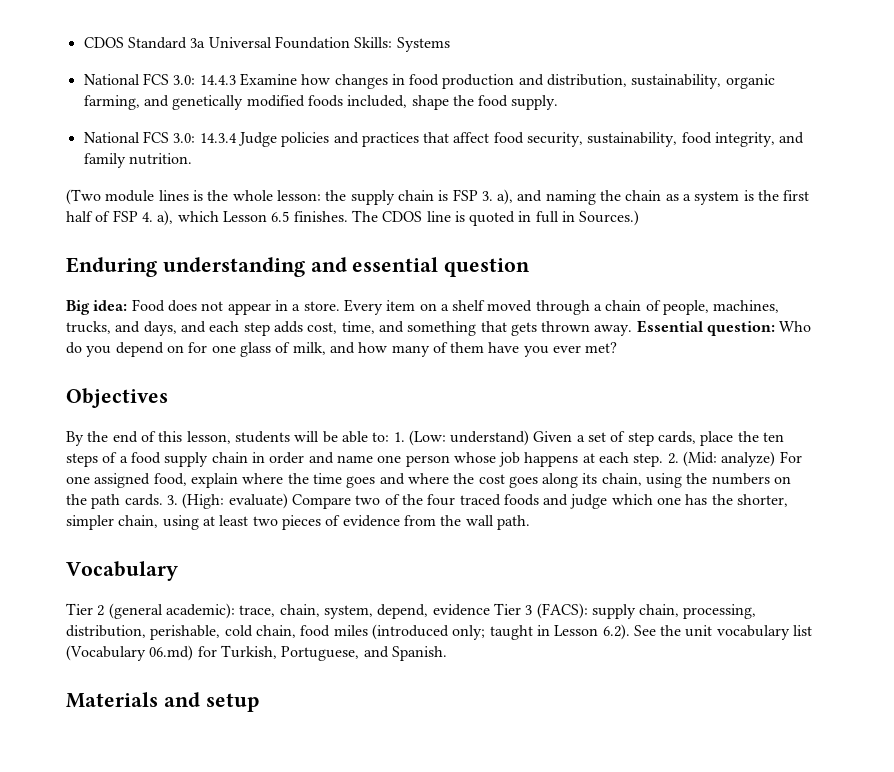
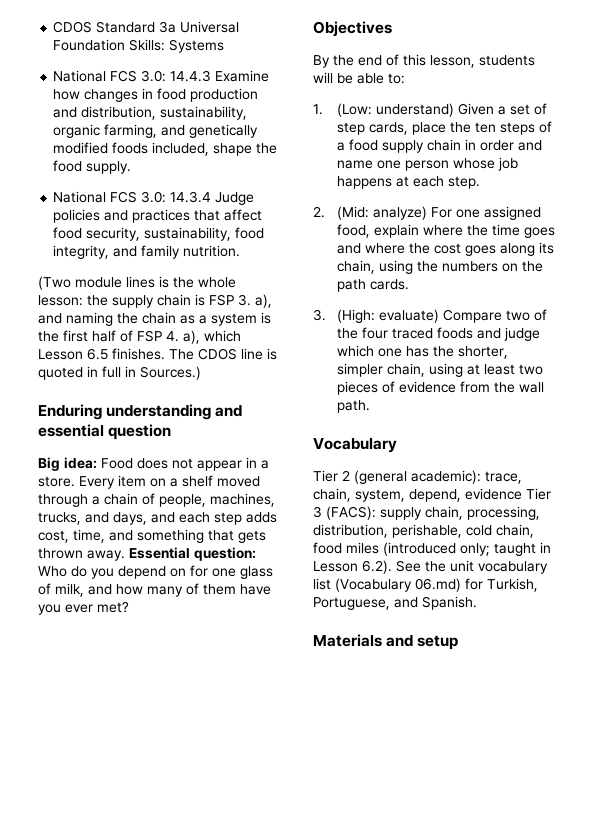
- By the end of this lesson, students will be able to: 1. (Low:
+ By the end of this lesson, students will be able to:
+ 1. (Low:
- understand) Given a set of step cards, place the ten steps of a food supply chain in order and name one person whose job happens at each step. 2. (Mid:
+ understand) Given a set of step cards, place the ten steps of a food supply chain in order and name one person whose job happens at each step.
+ 2. (Mid:
- analyze) For one assigned food, explain where the time goes and where the cost goes along its chain, using the numbers on the path cards. 3. (High:
+ analyze) For one assigned food, explain where the time goes and where the cost goes along its chain, using the numbers on the path cards.
+ 3. (High:

